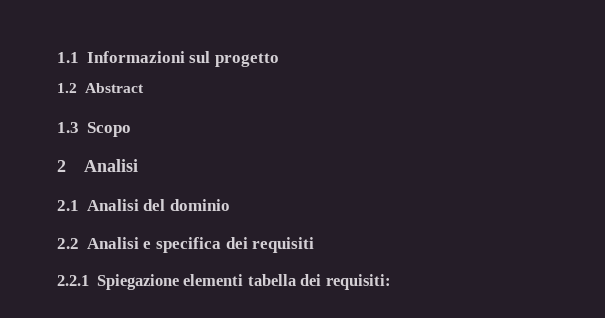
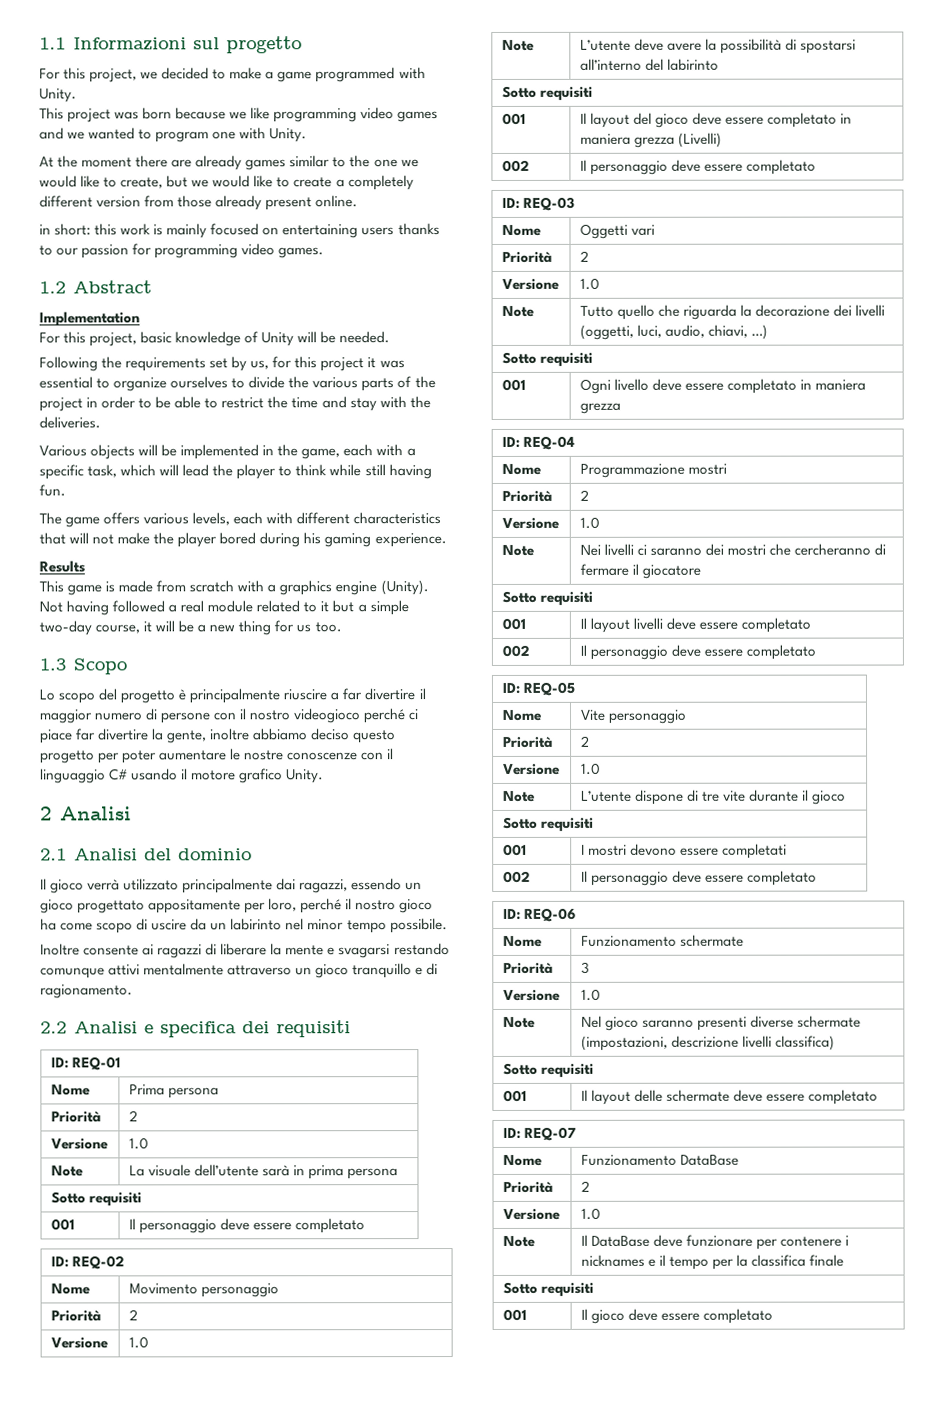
+ For this project, we decided to make a game programmed with Unity.
+ This project was born because we like programming video games and we wanted to program one with Unity.
+ At the moment there are already games similar to the one we would like to create, but we would like to create a completely different version from those already present online.
+ in short: this work is mainly focused on entertaining users thanks to our passion for programming video games.
  1.2 Abstract
+ Implementation
+ For this project, basic knowledge of Unity will be needed.
+ Following the requirements set by us, for this project it was essential to organize ourselves to divide the various parts of the project in order to be able to restrict the time and stay with the deliveries.
+ Various objects will be implemented in the game, each with a specific task, which will lead the player to think while still having fun.
+ The game offers various levels, each with different characteristics that will not make the player bored during his gaming experience.
+ Results
+ This game is made from scratch with a graphics engine (Unity). Not having followed a real module related to it but a simple two-day course, it will be a new thing for us too.
  1.3 Scopo
+ Lo scopo del progetto è principalmente riuscire a far divertire il maggior numero di persone con il nostro videogioco perché ci piace far divertire la gente, inoltre abbiamo deciso questo progetto per poter aumentare le nostre conoscenze con il linguaggio C# usando il motore grafico Unity.
+ Il gioco verrà utilizzato principalmente dai ragazzi, essendo un gioco progettato appositamente per loro, perché il nostro gioco ha come scopo di uscire da un labirinto nel minor tempo possibile.
+ Inoltre consente ai ragazzi di liberare la mente e svagarsi restando comunque attivi mentalmente attraverso un gioco tranquillo e di ragionamento.
- 2.2.1 Spiegazione elementi tabella dei requisiti:
+ ID: REQ-01
+ Nome | Prima persona
+ Priorità | 2
+ Versione | 1.0
+ Note | La visuale dell’utente sarà in prima persona
+ Sotto requisiti
+ 001 | Il personaggio deve essere completato
+ ID: REQ-02
+ Nome | Movimento personaggio
+ Priorità | 2
+ Versione | 1.0
+ Note | L’utente deve avere la possibilità di spostarsi all’interno del labirinto
+ Sotto requisiti
+ 001 | Il layout del gioco deve essere completato in maniera grezza (Livelli)
+ 002 | Il personaggio deve essere completato
+ ID: REQ-03
+ Nome | Oggetti vari
+ Priorità | 2
+ Versione | 1.0
+ Note | Tutto quello che riguarda la decorazione dei livelli (oggetti, luci, audio, chiavi, …)
+ Sotto requisiti
+ 001 | Ogni livello deve essere completato in maniera grezza
+ ID: REQ-04
+ Nome | Programmazione mostri
+ Priorità | 2
+ Versione | 1.0
+ Note | Nei livelli ci saranno dei mostri che cercheranno di fermare il giocatore
+ Sotto requisiti
+ 001 | Il layout livelli deve essere completato
+ 002 | Il personaggio deve essere completato
+ ID: REQ-05
+ Nome | Vite personaggio
+ Priorità | 2
+ Versione | 1.0
+ Note | L’utente dispone di tre vite durante il gioco
+ Sotto requisiti
+ 001 | I mostri devono essere completati
+ 002 | Il personaggio deve essere completato
+ ID: REQ-06
+ Nome | Funzionamento schermate
+ Priorità | 3
+ Versione | 1.0
+ Note | Nel gioco saranno presenti diverse schermate (impostazioni, descrizione livelli classifica)
+ Sotto requisiti
+ 001 | Il layout delle schermate deve essere completato
+ ID: REQ-07
+ Nome | Funzionamento DataBase
+ Priorità | 2
+ Versione | 1.0
+ Note | Il DataBase deve funzionare per contenere i nicknames e il tempo per la classifica finale
+ Sotto requisiti
+ 001 | Il gioco deve essere completato

